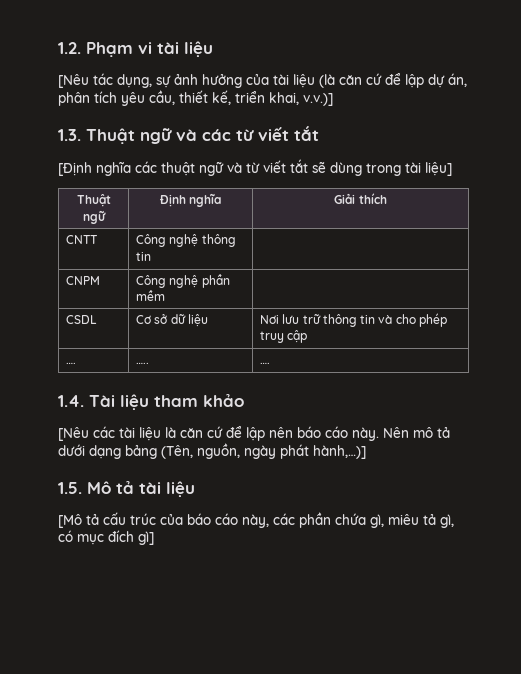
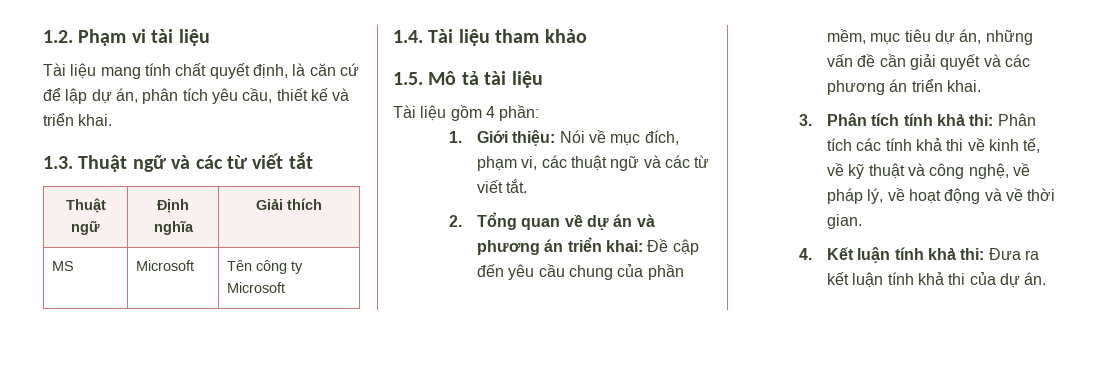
- [Nêu tác dụng, sự ảnh hưởng của tài liệu (là căn cứ để lập dự án, phân tích yêu cầu, thiết kế, triển khai, v.v.)]
+ Tài liệu mang tính chất quyết định, là căn cứ để lập dự án, phân tích yêu cầu, thiết kế và triển khai.
- [Định nghĩa các thuật ngữ và từ viết tắt sẽ dùng trong tài liệu]
- CNTT | Công nghệ thông tin |
- CNPM | Công nghệ phần mềm |
- CSDL | Cơ sở dữ liệu | Nơi lưu trữ thông tin và cho phép truy cập
- …. | ….. | ….
+ MS | Microsoft | Tên công ty Microsoft
- [Nêu các tài liệu là căn cứ để lập nên báo cáo này. Nên mô tả dưới dạng bảng (Tên, nguồn, ngày phát hành,…)]
- [Mô tả cấu trúc của báo cáo này, các phần chứa gì, miêu tả gì, có mục đích gì]
+ Tài liệu gồm 4 phần:
+ 1. Giới thiệu: Nói về mục đích, phạm vi, các thuật ngữ và các từ viết tắt.
+ 2. Tổng quan về dự án và phương án triển khai: Đề cập đến yêu cầu chung của phần mềm, mục tiêu dự án, những vấn đề cần giải quyết và các phương án triển khai.
+ 3. Phân tích tính khả thi: Phân tích các tính khả thi về kinh tế, về kỹ thuật và công nghệ, về pháp lý, về hoạt động và về thời gian.
+ 4. Kết luận tính khả thi: Đưa ra kết luận tính khả thi của dự án.

